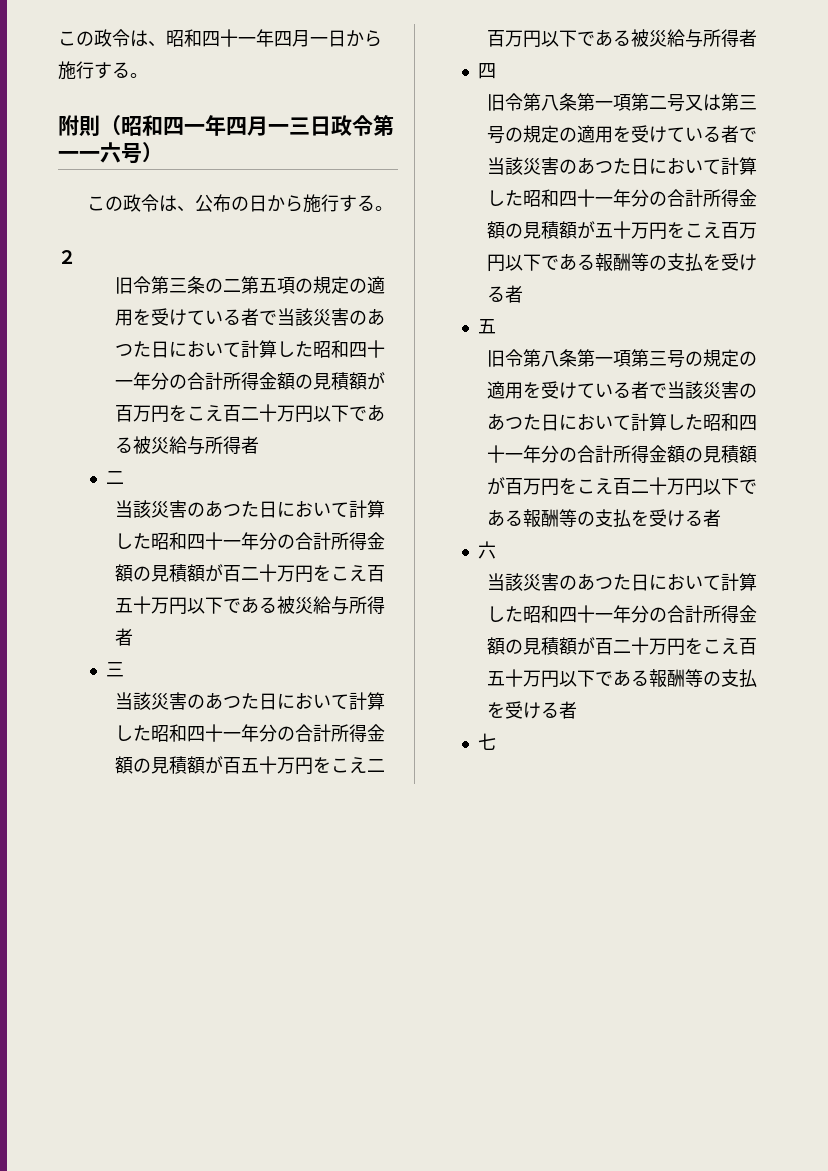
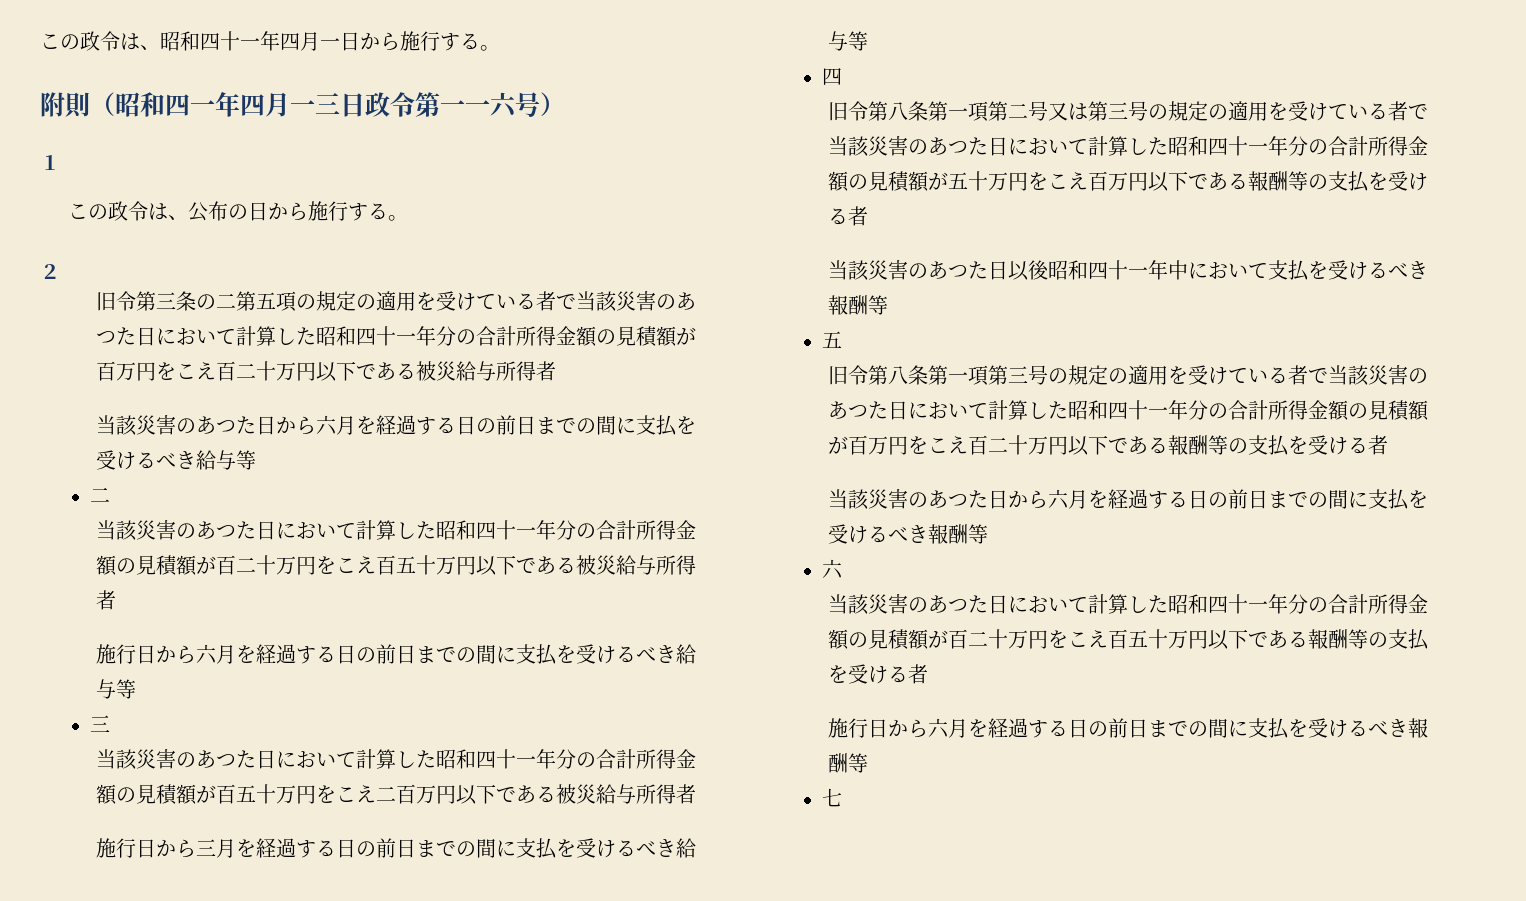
+ １
+ 当該災害のあつた日から六月を経過する日の前日までの間に支払を受けるべき給与等
+ 施行日から六月を経過する日の前日までの間に支払を受けるべき給与等
+ 施行日から三月を経過する日の前日までの間に支払を受けるべき給与等
+ 当該災害のあつた日以後昭和四十一年中において支払を受けるべき報酬等
+ 当該災害のあつた日から六月を経過する日の前日までの間に支払を受けるべき報酬等
+ 施行日から六月を経過する日の前日までの間に支払を受けるべき報酬等

